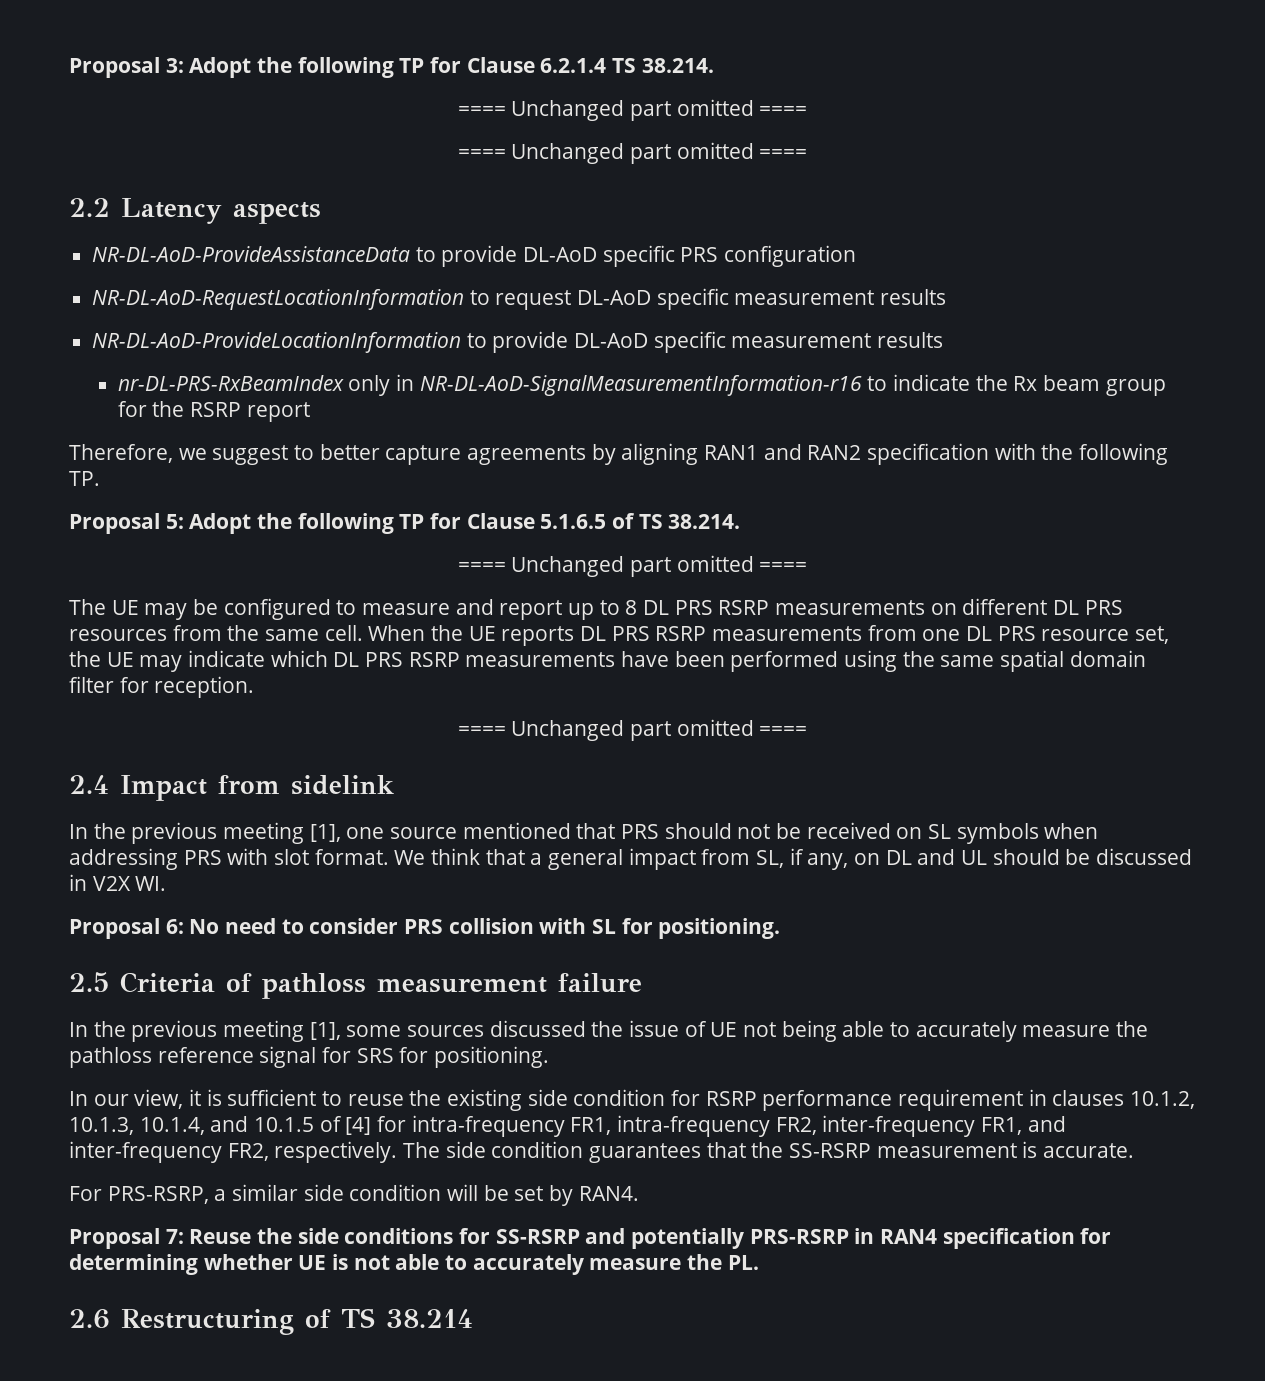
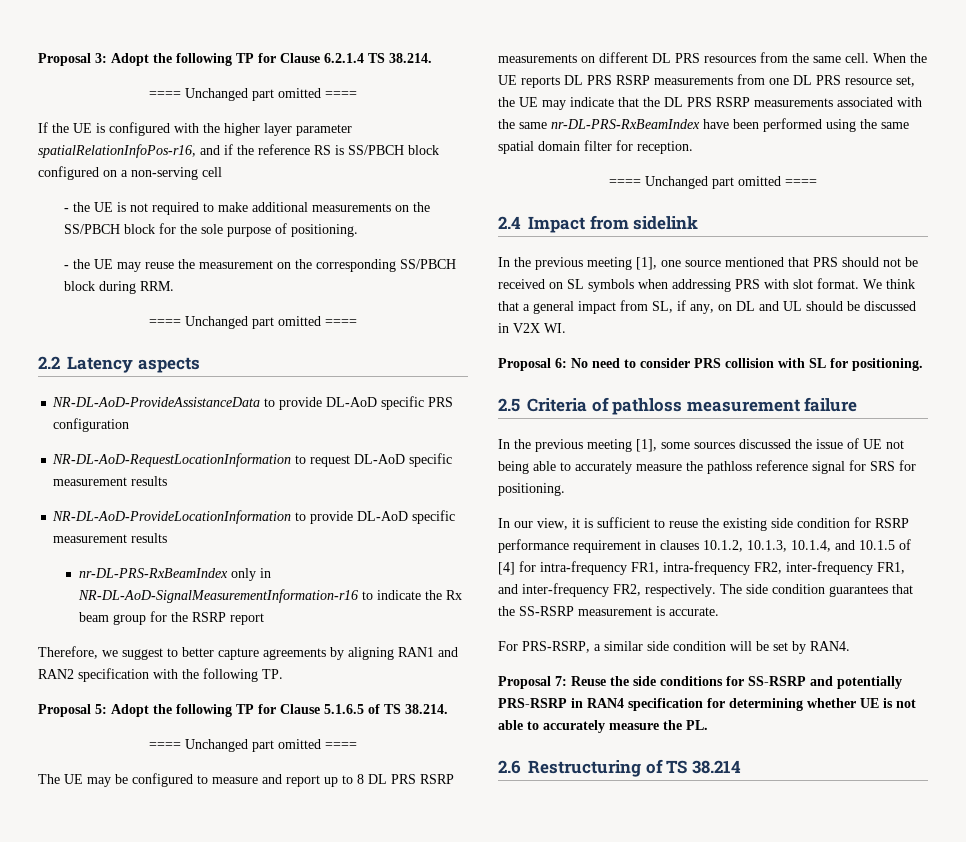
+ If the UE is configured with the higher layer parameter spatialRelationInfoPos-r16, and if the reference RS is SS/PBCH block configured on a non-serving cell
+ - the UE is not required to make additional measurements on the SS/PBCH block for the sole purpose of positioning.
+ - the UE may reuse the measurement on the corresponding SS/PBCH block during RRM.
- When the UE reports DL PRS RSRP measurements from one DL PRS resource set, the UE may indicate which DL PRS RSRP measurements have been performed using the same spatial domain filter for reception.
+ When the UE reports DL PRS RSRP measurements from one DL PRS resource set, the UE may indicate that the DL PRS RSRP measurements associated with the same nr-DL-PRS-RxBeamIndex have been performed using the same spatial domain filter for reception.

